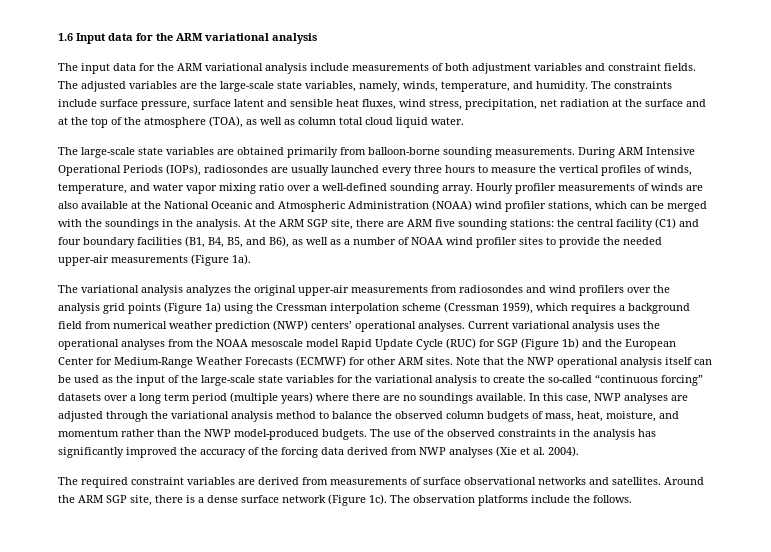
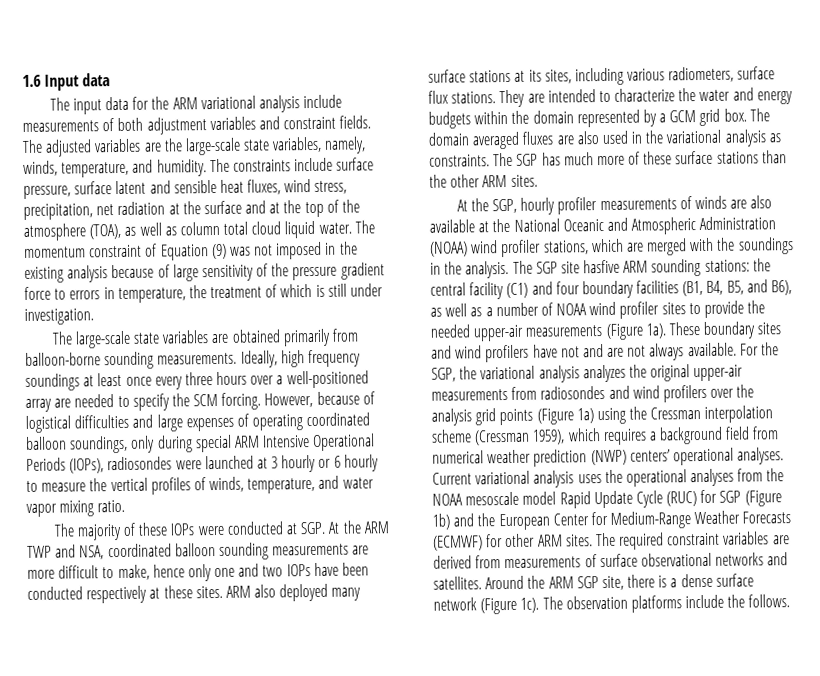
- 1.6 Input data for the ARM variational analysis
+ 1.6 Input data
+ The momentum constraint of Equation (9) was not imposed in the existing analysis because of large sensitivity of the pressure gradient force to errors in temperature, the treatment of which is still under investigation.
- During ARM Intensive Operational Periods (IOPs), radiosondes are usually launched every three hours to measure the vertical profiles of winds, temperature, and water vapor mixing ratio over a well-defined sounding array. Hourly profiler measurements of winds are also available at the National Oceanic and Atmospheric Administration (NOAA) wind profiler stations, which can be merged with the soundings in the analysis.
+ Ideally, high frequency soundings at least once every three hours over a well-positioned array are needed to specify the SCM forcing. However, because of logistical difficulties and large expenses of operating coordinated balloon soundings, only during special ARM Intensive Operational Periods (IOPs), radiosondes were launched at 3 hourly or 6 hourly to measure the vertical profiles of winds, temperature, and water vapor mixing ratio.
+ The majority of these IOPs were conducted at SGP. At the ARM TWP and NSA, coordinated balloon sounding measurements are more difficult to make, hence only one and two IOPs have been conducted respectively at these sites. ARM also deployed many surface stations at its sites, including various radiometers, surface flux stations. They are intended to characterize the water and energy budgets within the domain represented by a GCM grid box. The domain averaged fluxes are also used in the variational analysis as constraints. The SGP has much more of these surface stations than the other ARM sites.
+ At the SGP, hourly profiler measurements of winds are also available at the National Oceanic and Atmospheric Administration (NOAA) wind profiler stations, which are merged with the soundings in the analysis.
- At the ARM SGP site, there are ARM five sounding stations:
+ The SGP site hasfive ARM sounding stations:
- the central facility (C1) and four boundary facilities (B1, B4, B5, and B6), as well as a number of NOAA wind profiler sites to provide the needed upper-air measurements (Figure 1a).
- The variational analysis analyzes the original upper-air measurements from radiosondes and wind profilers over the analysis grid points (Figure 1a) using the Cressman interpolation scheme (Cressman 1959), which requires a background field from numerical weather prediction (NWP) centers’ operational analyses.
+ the central facility (C1) and four boundary facilities (B1, B4, B5, and B6), as well as a number of NOAA wind profiler sites to provide the needed upper-air measurements (Figure 1a). These boundary sites and wind profilers have not and are not always available. For the SGP, the variational analysis analyzes the original upper-air measurements from radiosondes and wind profilers over the analysis grid points (Figure 1a) using the Cressman interpolation scheme (Cressman 1959), which requires a background field from numerical weather prediction (NWP) centers’ operational analyses.
- Current variational analysis uses the operational analyses from the NOAA mesoscale model Rapid Update Cycle (RUC) for SGP (Figure 1b) and the European Center for Medium-Range Weather Forecasts (ECMWF) for other ARM sites. Note that the NWP operational analysis itself can be used as the input of the large-scale state variables for the variational analysis to create the so-called “continuous forcing” datasets over a long term period (multiple years) where there are no soundings available. In this case, NWP analyses are adjusted through the variational analysis method to balance the observed column budgets of mass, heat, moisture, and momentum rather than the NWP model-produced budgets. The use of the observed constraints in the analysis has significantly improved the accuracy of the forcing data derived from NWP analyses (Xie et al. 2004).
- The required constraint variables are derived from measurements of surface observational networks and satellites.
+ Current variational analysis uses the operational analyses from the NOAA mesoscale model Rapid Update Cycle (RUC) for SGP (Figure 1b) and the European Center for Medium-Range Weather Forecasts (ECMWF) for other ARM sites. The required constraint variables are derived from measurements of surface observational networks and satellites.

